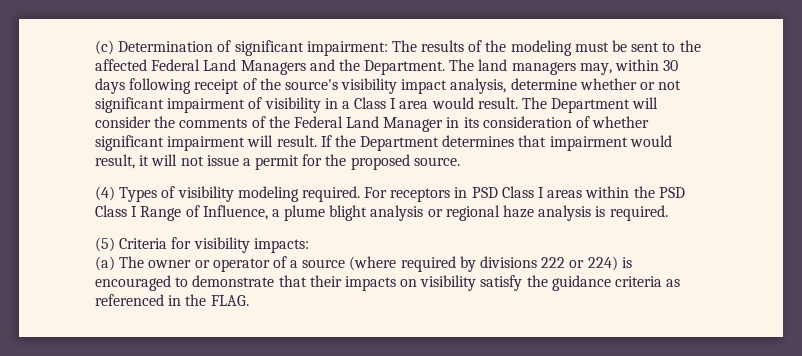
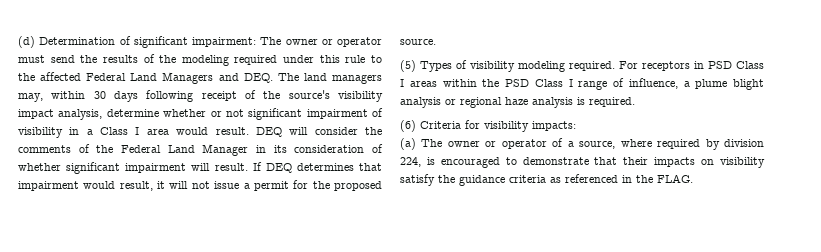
- (c) Determination of significant impairment: The results of the modeling must be sent to the affected Federal Land Managers and the Department. The land managers may, within 30 days following receipt of the source's visibility impact analysis, determine whether or not significant impairment of visibility in a Class I area would result.
+ (d) Determination of significant impairment: The owner or operator must send the results of the modeling required under this rule to the affected Federal Land Managers and DEQ. The land managers may, within 30 days following receipt of the source's visibility impact analysis, determine whether or not significant impairment of visibility in a Class I area would result.
- The Department will consider the comments of the Federal Land Manager in its consideration of whether significant impairment will result.
+ DEQ will consider the comments of the Federal Land Manager in its consideration of whether significant impairment will result.
- If the Department determines that impairment would result, it will not issue a permit for the proposed source.
+ If DEQ determines that impairment would result, it will not issue a permit for the proposed source.
- (4) Types of visibility modeling required.
+ (5) Types of visibility modeling required.
- For receptors in PSD Class I areas within the PSD Class I Range of Influence, a plume blight analysis or regional haze analysis is required.
+ For receptors in PSD Class I areas within the PSD Class I range of influence, a plume blight analysis or regional haze analysis is required.
- (5) Criteria for visibility impacts:
+ (6) Criteria for visibility impacts:
- (a) The owner or operator of a source (where required by divisions 222 or 224) is encouraged to demonstrate that their impacts on visibility satisfy the guidance criteria as referenced in the FLAG.
+ (a) The owner or operator of a source, where required by division 224, is encouraged to demonstrate that their impacts on visibility satisfy the guidance criteria as referenced in the FLAG.

